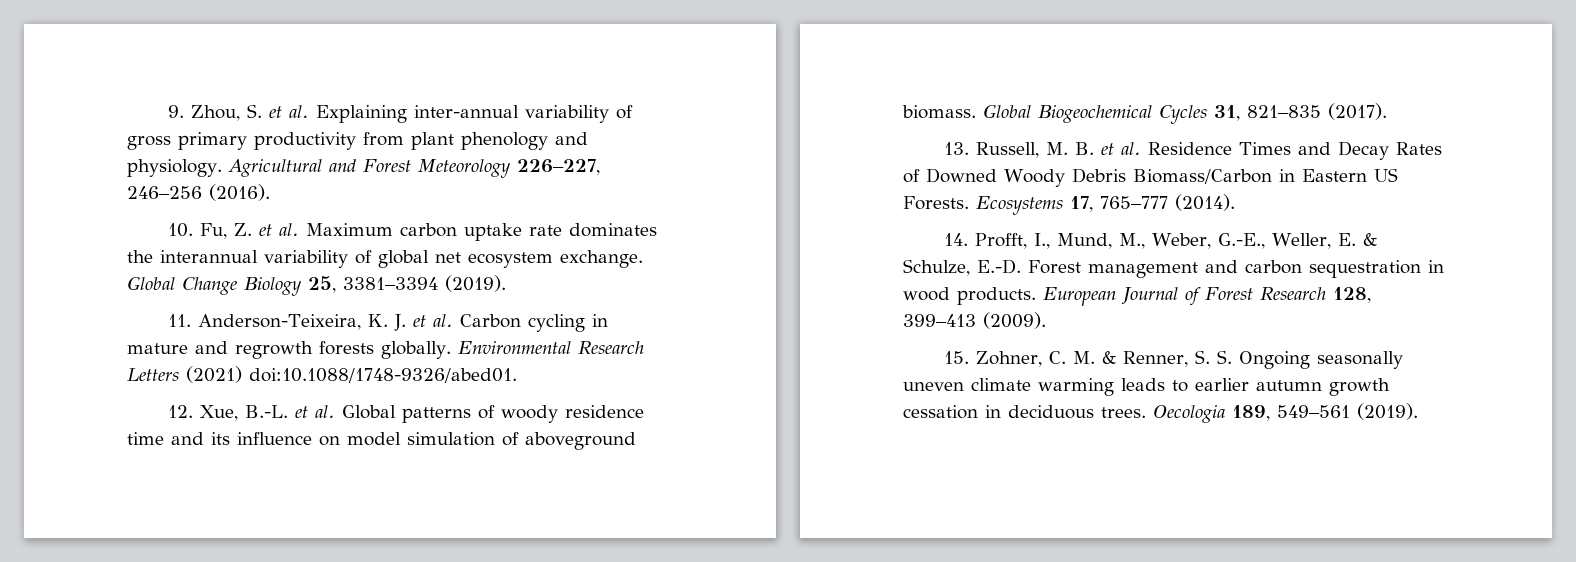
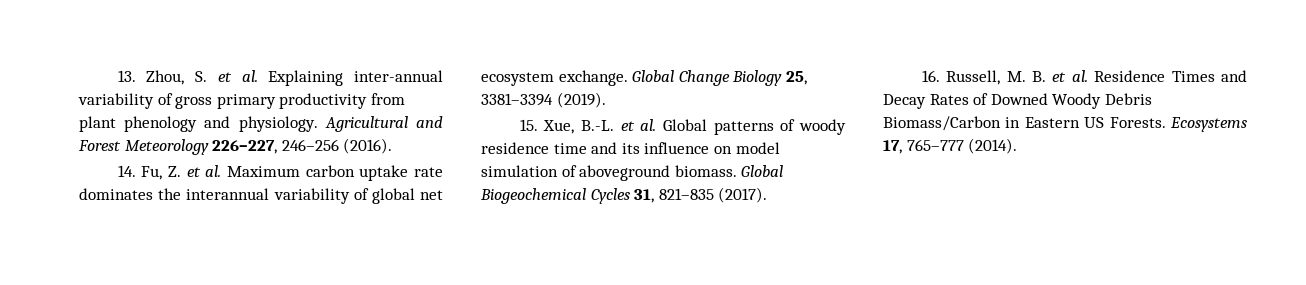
- 9. Zhou, S. et al. Explaining inter-annual variability of gross primary productivity from plant phenology and physiology.
+ 13. Zhou, S. et al. Explaining inter-annual variability of gross primary productivity from plant phenology and physiology.
- 10. Fu, Z. et al. Maximum carbon uptake rate dominates the interannual variability of global net ecosystem exchange.
+ 14. Fu, Z. et al. Maximum carbon uptake rate dominates the interannual variability of global net ecosystem exchange.
- 11. Anderson-Teixeira, K. J. et al. Carbon cycling in mature and regrowth forests globally. Environmental Research Letters (2021) doi:10.1088/1748-9326/abed01.
- 12. Xue, B.-L. et al. Global patterns of woody residence time and its influence on model simulation of aboveground biomass.
+ 15. Xue, B.-L. et al. Global patterns of woody residence time and its influence on model simulation of aboveground biomass.
- 13. Russell, M. B. et al. Residence Times and Decay Rates of Downed Woody Debris Biomass/Carbon in Eastern US Forests.
+ 16. Russell, M. B. et al. Residence Times and Decay Rates of Downed Woody Debris Biomass/Carbon in Eastern US Forests.
- 14. Profft, I., Mund, M., Weber, G.-E., Weller, E. & Schulze, E.-D. Forest management and carbon sequestration in wood products. European Journal of Forest Research 128, 399–413 (2009).
- 15. Zohner, C. M. & Renner, S. S. Ongoing seasonally uneven climate warming leads to earlier autumn growth cessation in deciduous trees. Oecologia 189, 549–561 (2019).

